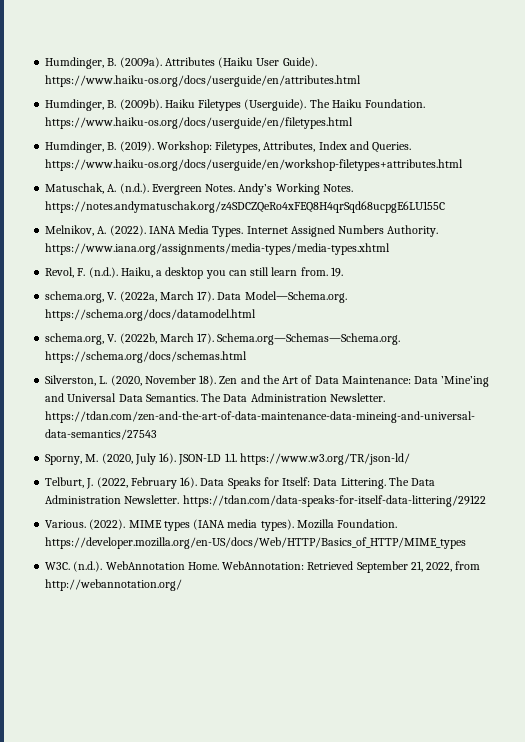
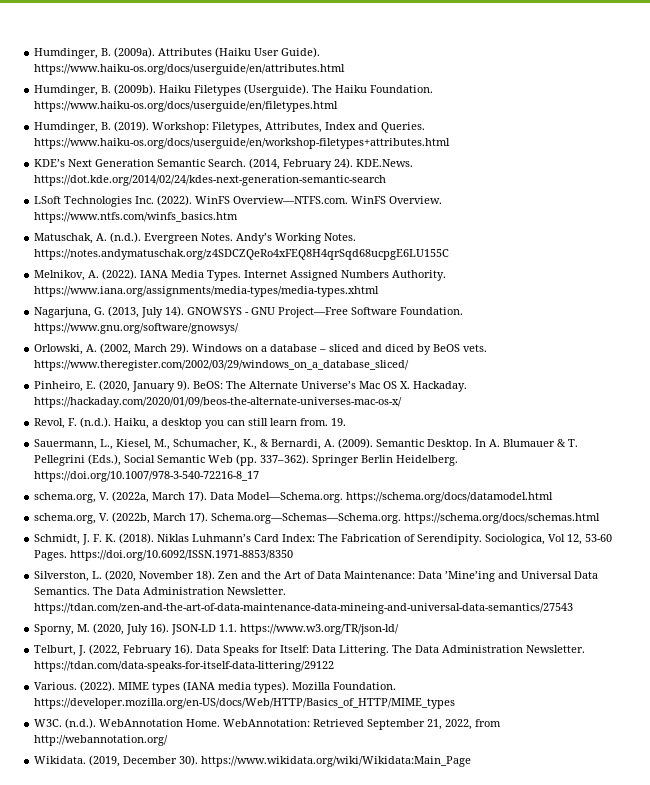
+ KDE’s Next Generation Semantic Search. (2014, February 24). KDE.News. https://dot.kde.org/2014/02/24/kdes-next-generation-semantic-search
+ LSoft Technologies Inc. (2022). WinFS Overview—NTFS.com. WinFS Overview. https://www.ntfs.com/winfs_basics.htm
+ Nagarjuna, G. (2013, July 14). GNOWSYS - GNU Project—Free Software Foundation. https://www.gnu.org/software/gnowsys/
+ Orlowski, A. (2002, March 29). Windows on a database – sliced and diced by BeOS vets. https://www.theregister.com/2002/03/29/windows_on_a_database_sliced/
+ Pinheiro, E. (2020, January 9). BeOS: The Alternate Universe’s Mac OS X. Hackaday. https://hackaday.com/2020/01/09/beos-the-alternate-universes-mac-os-x/
+ Sauermann, L., Kiesel, M., Schumacher, K., & Bernardi, A. (2009). Semantic Desktop. In A. Blumauer & T. Pellegrini (Eds.), Social Semantic Web (pp. 337–362). Springer Berlin Heidelberg. https://doi.org/10.1007/978-3-540-72216-8_17
+ Schmidt, J. F. K. (2018). Niklas Luhmann’s Card Index: The Fabrication of Serendipity. Sociologica, Vol 12, 53-60 Pages. https://doi.org/10.6092/ISSN.1971-8853/8350
+ Wikidata. (2019, December 30). https://www.wikidata.org/wiki/Wikidata:Main_Page

